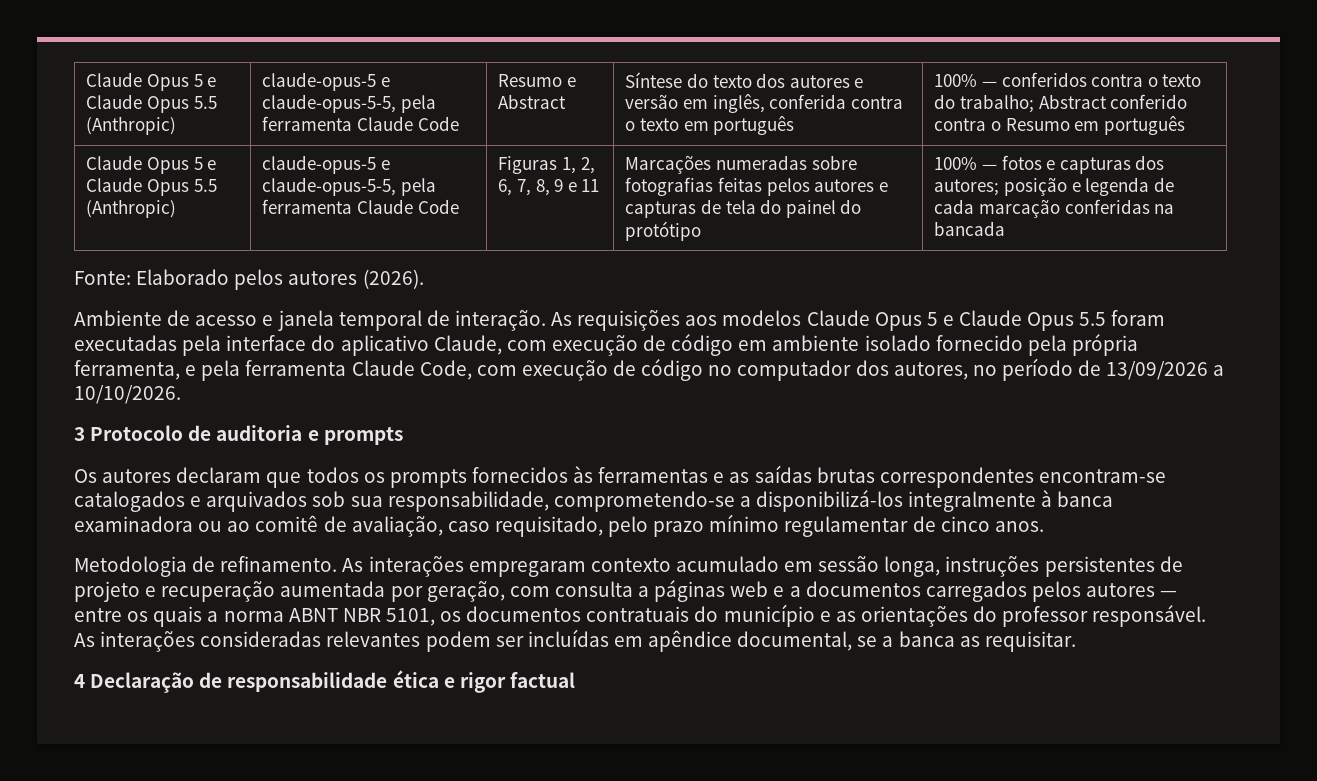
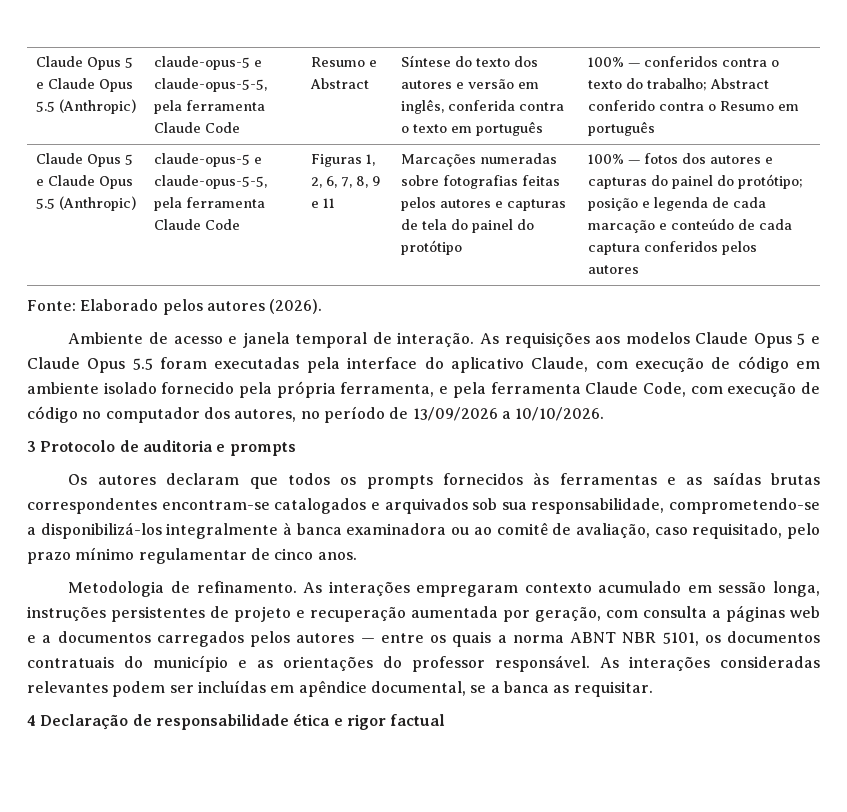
- 100% — fotos e capturas dos autores; posição e legenda de cada marcação conferidas na bancada
+ 100% — fotos dos autores e capturas do painel do protótipo; posição e legenda de cada marcação e conteúdo de cada captura conferidos pelos autores

